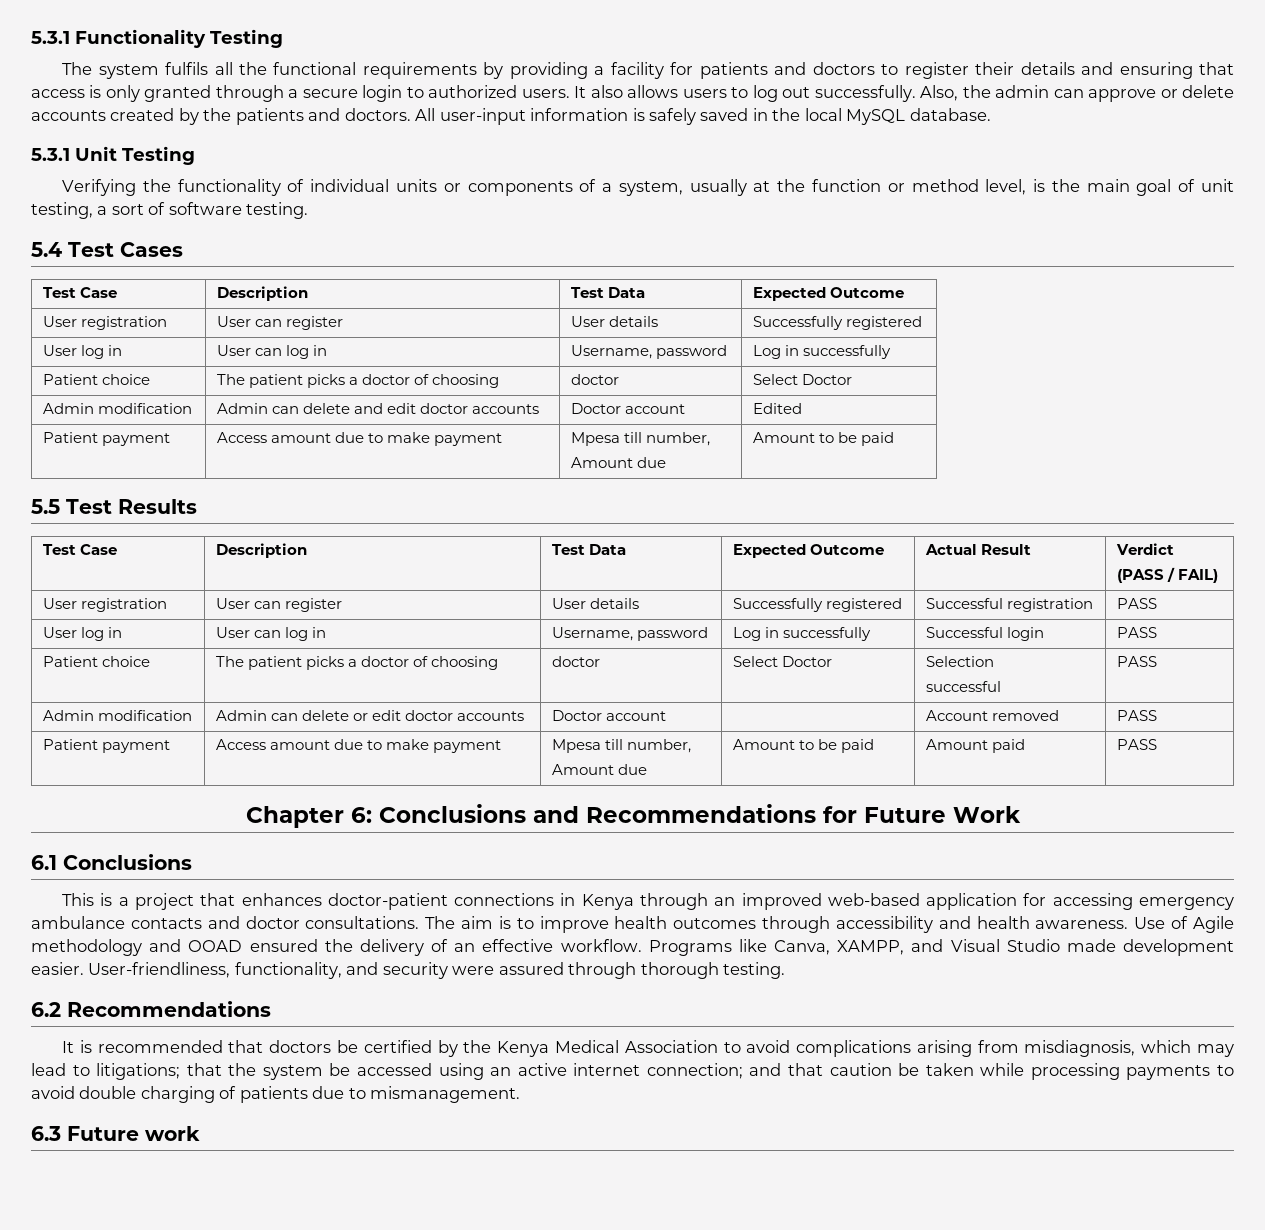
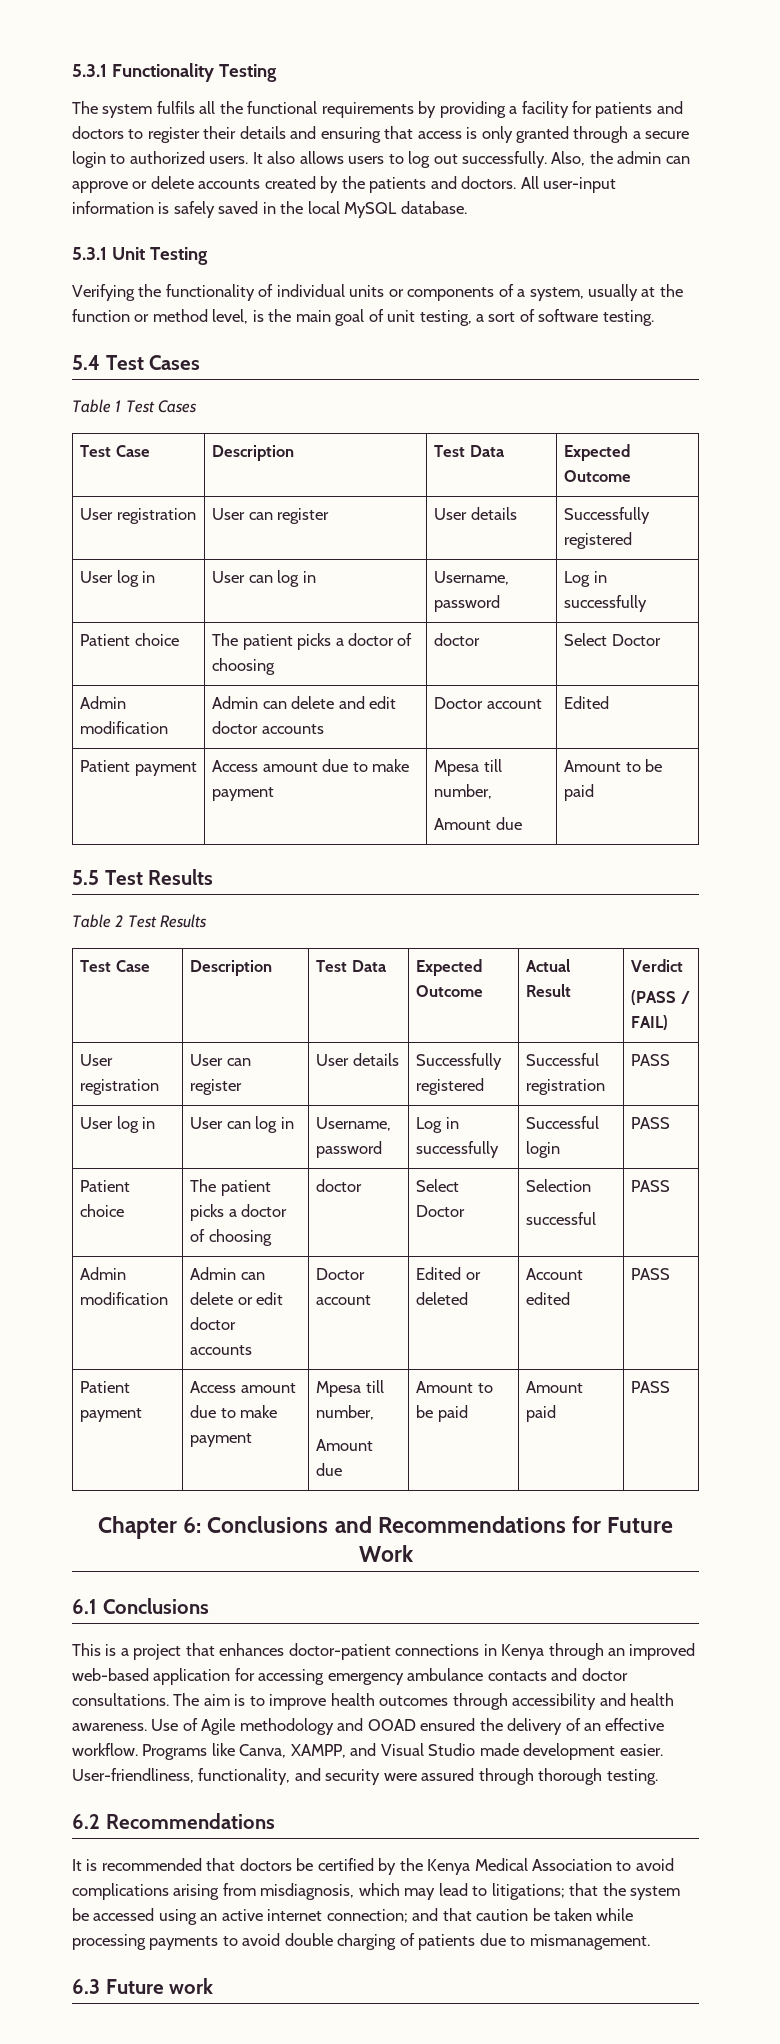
+ Table 1 Test Cases
+ Table 2 Test Results
- Admin modification | Admin can delete or edit doctor accounts | Doctor account | | Account removed | PASS
+ Admin modification | Admin can delete or edit doctor accounts | Doctor account | Edited or deleted | Account edited | PASS

